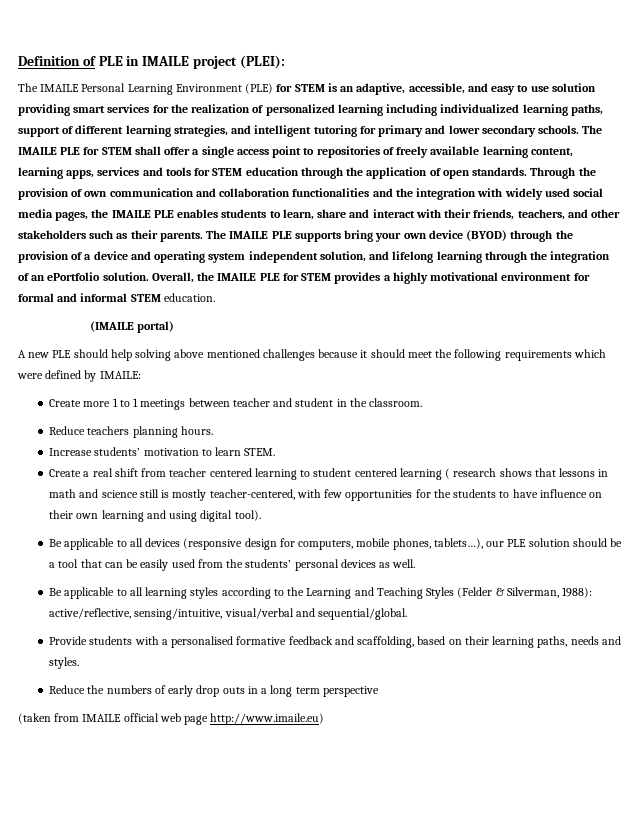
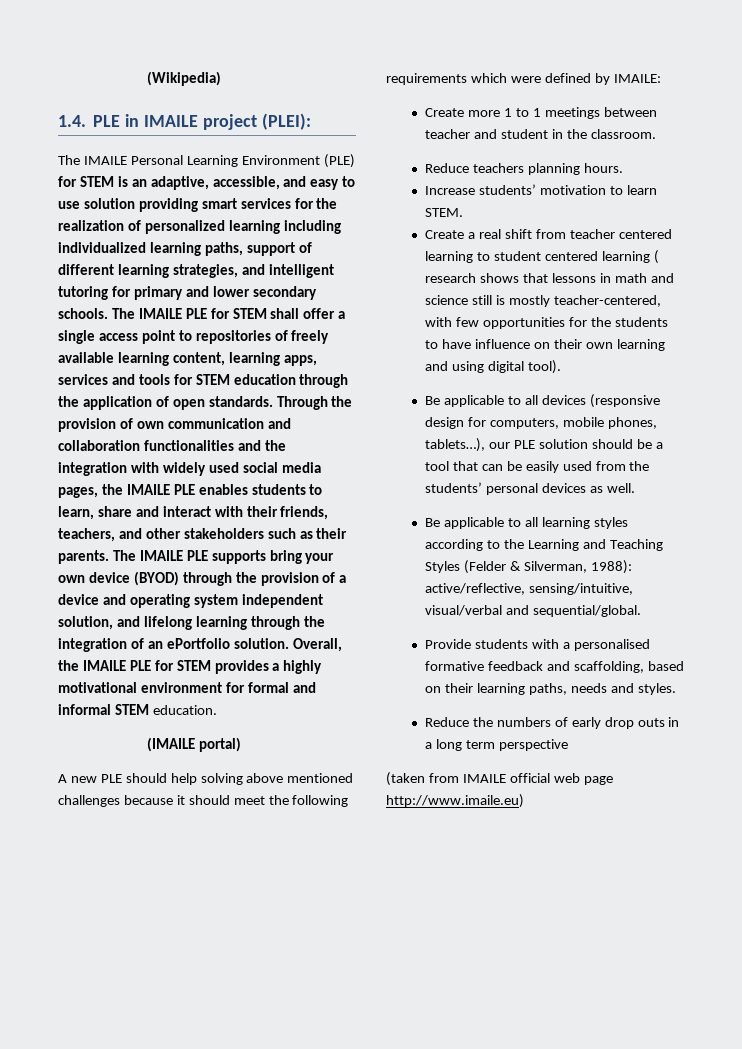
- Definition of PLE in IMAILE project (PLEI):
+ (Wikipedia)
+ 1.4. PLE in IMAILE project (PLEI):

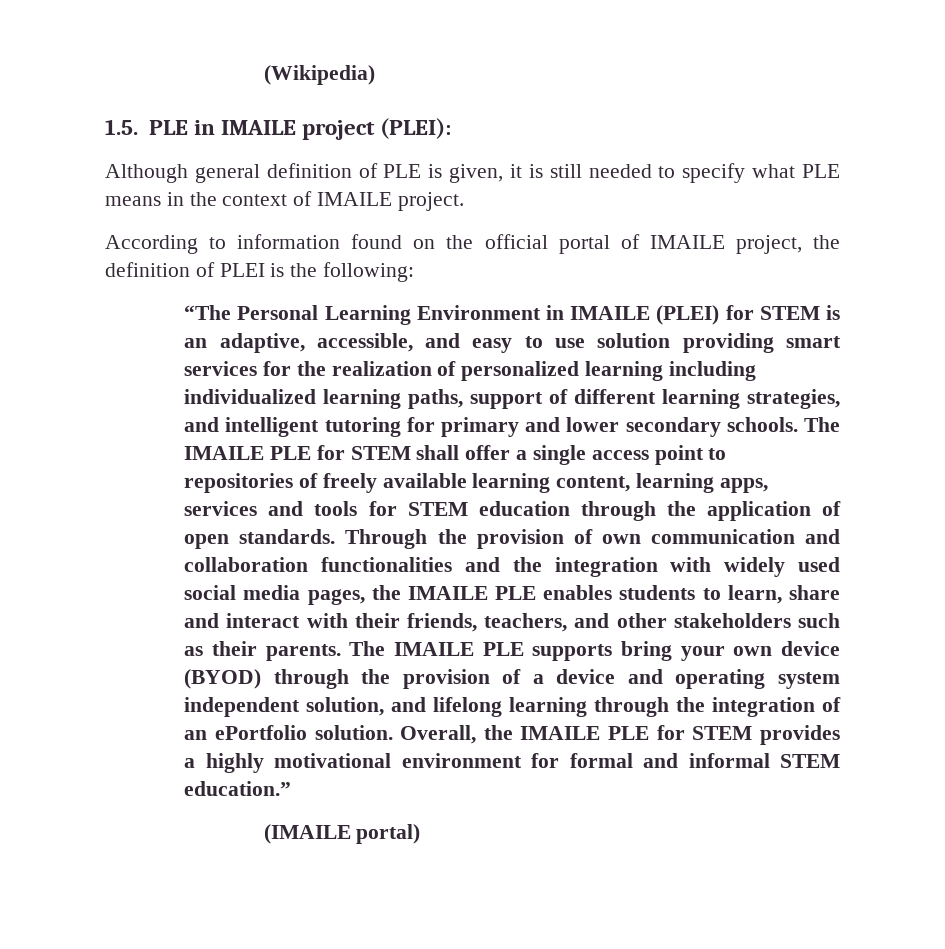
- 1.4. PLE in IMAILE project (PLEI):
+ 1.5. PLE in IMAILE project (PLEI):
- The IMAILE Personal Learning Environment (PLE) for STEM is an adaptive, accessible, and easy to use solution providing smart services for the realization of personalized learning including individualized learning paths, support of different learning strategies, and intelligent tutoring for primary and lower secondary schools.
+ Although general definition of PLE is given, it is still needed to specify what PLE means in the context of IMAILE project.
+ According to information found on the official portal of IMAILE project, the definition of PLEI is the following:
+ “The Personal Learning Environment in IMAILE (PLEI) for STEM is an adaptive, accessible, and easy to use solution providing smart services for the realization of personalized learning including individualized learning paths, support of different learning strategies, and intelligent tutoring for primary and lower secondary schools.
- Overall, the IMAILE PLE for STEM provides a highly motivational environment for formal and informal STEM education.
+ Overall, the IMAILE PLE for STEM provides a highly motivational environment for formal and informal STEM education.”
- A new PLE should help solving above mentioned challenges because it should meet the following requirements which were defined by IMAILE:
- Create more 1 to 1 meetings between teacher and student in the classroom.
- Reduce teachers planning hours.
- Increase students’ motivation to learn STEM.
- Create a real shift from teacher centered learning to student centered learning ( research shows that lessons in math and science still is mostly teacher-centered, with few opportunities for the students to have influence on their own learning and using digital tool).
- Be applicable to all devices (responsive design for computers, mobile phones, tablets…), our PLE solution should be a tool that can be easily used from the students’ personal devices as well.
- Be applicable to all learning styles according to the Learning and Teaching Styles (Felder & Silverman, 1988): active/reflective, sensing/intuitive, visual/verbal and sequential/global.
- Provide students with a personalised formative feedback and scaffolding, based on their learning paths, needs and styles.
- Reduce the numbers of early drop outs in a long term perspective
- (taken from IMAILE official web page http://www.imaile.eu)

